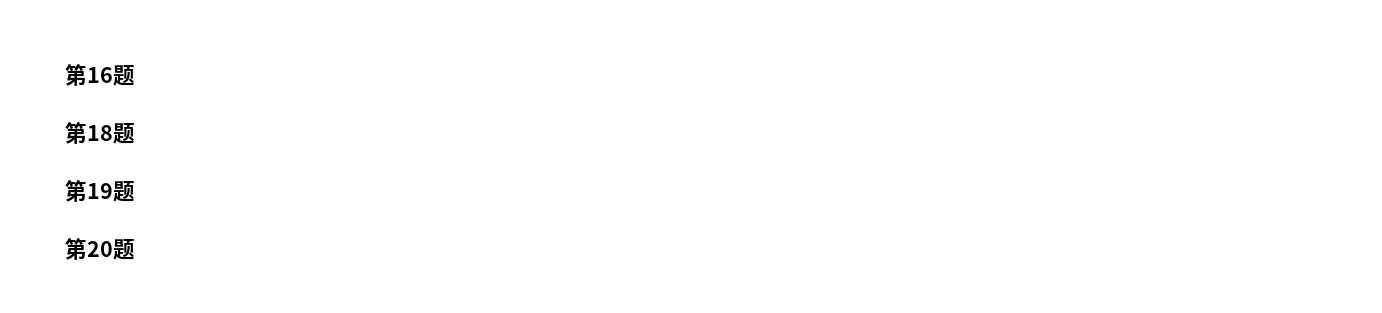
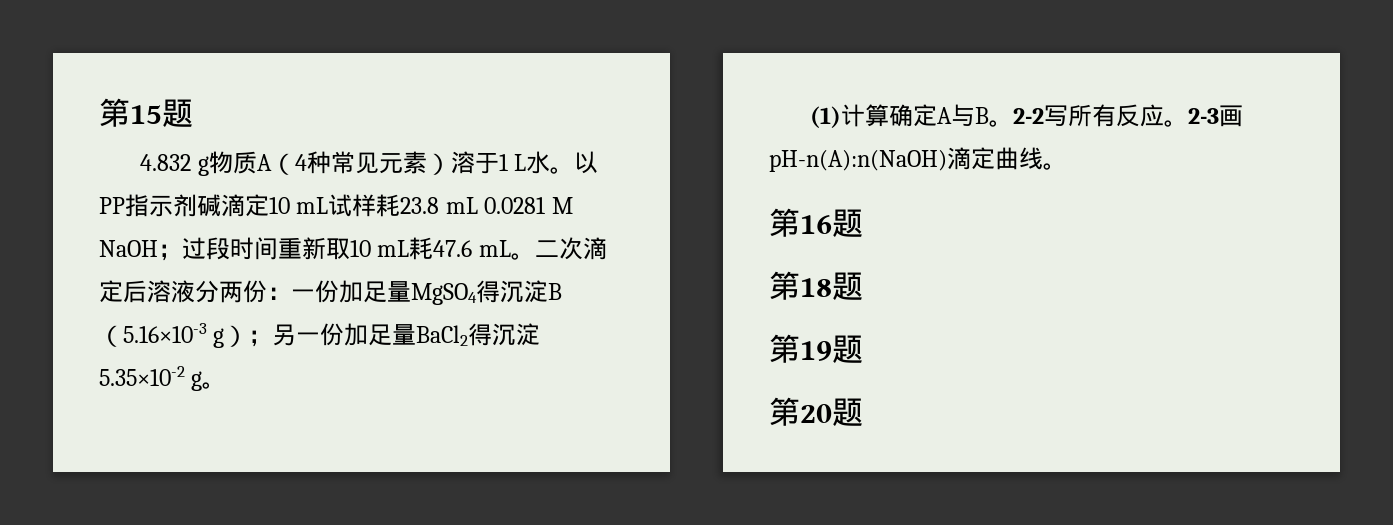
+ 第15题
+ 4.832 g物质A（4种常见元素）溶于1 L水。以PP指示剂碱滴定10 mL试样耗23.8 mL 0.0281 M NaOH；过段时间重新取10 mL耗47.6 mL。二次滴定后溶液分两份：一份加足量MgSO4得沉淀B（5.16×10-3 g）；另一份加足量BaCl2得沉淀5.35×10-2 g。
+ (1)计算确定A与B。2-2写所有反应。2-3画pH-n(A):n(NaOH)滴定曲线。

